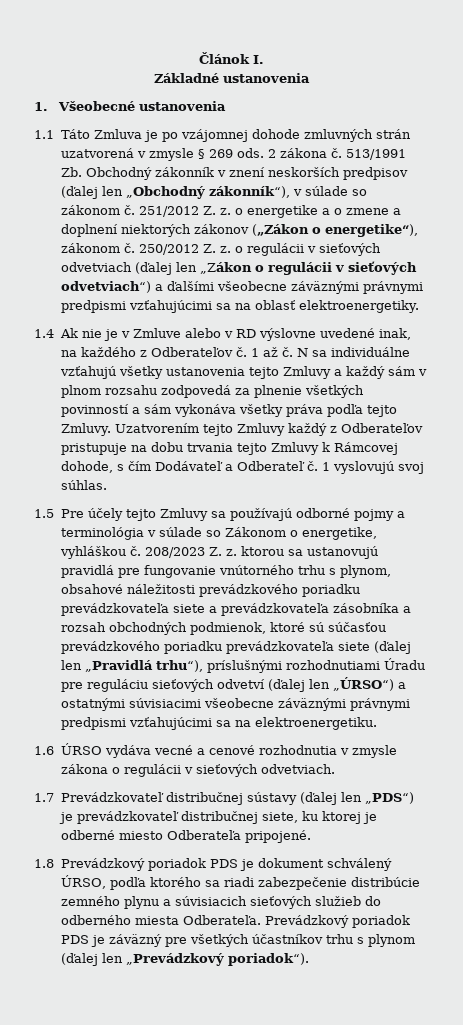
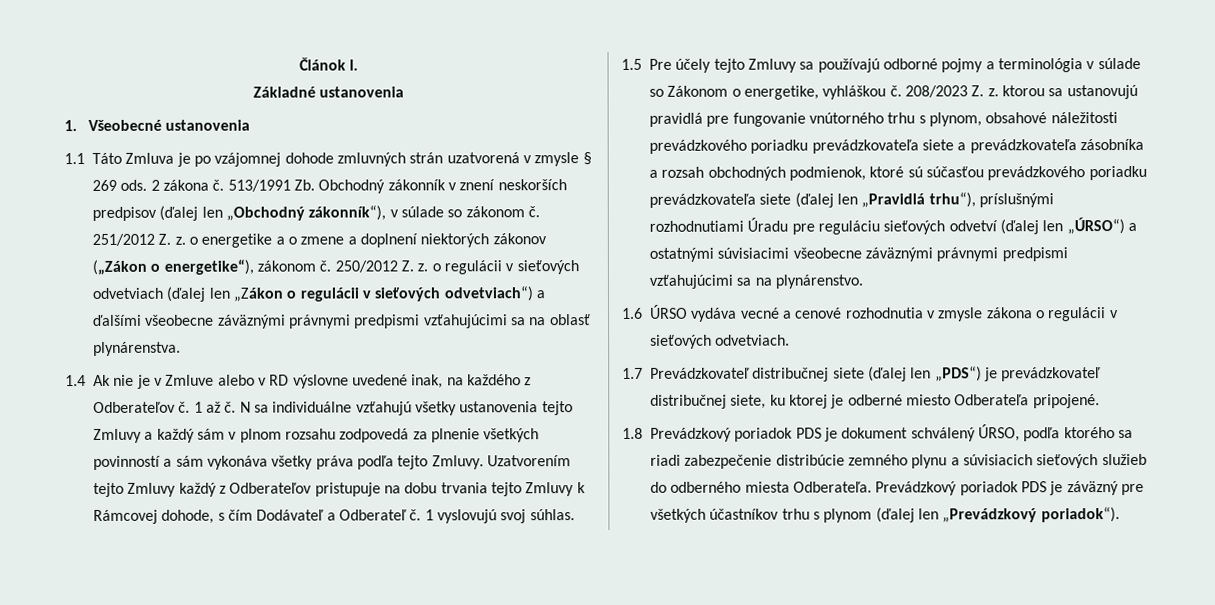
- 250/2012 Z. z. o regulácii v sieťových odvetviach (ďalej len „Zákon o regulácii v sieťových odvetviach“) a ďalšími všeobecne záväznými právnymi predpismi vzťahujúcimi sa na oblasť elektroenergetiky.
+ 250/2012 Z. z. o regulácii v sieťových odvetviach (ďalej len „Zákon o regulácii v sieťových odvetviach“) a ďalšími všeobecne záväznými právnymi predpismi vzťahujúcimi sa na oblasť plynárenstva.
- 208/2023 Z. z. ktorou sa ustanovujú pravidlá pre fungovanie vnútorného trhu s plynom, obsahové náležitosti prevádzkového poriadku prevádzkovateľa siete a prevádzkovateľa zásobníka a rozsah obchodných podmienok, ktoré sú súčasťou prevádzkového poriadku prevádzkovateľa siete (ďalej len „Pravidlá trhu“), príslušnými rozhodnutiami Úradu pre reguláciu sieťových odvetví (ďalej len „ÚRSO“) a ostatnými súvisiacimi všeobecne záväznými právnymi predpismi vzťahujúcimi sa na elektroenergetiku.
+ 208/2023 Z. z. ktorou sa ustanovujú pravidlá pre fungovanie vnútorného trhu s plynom, obsahové náležitosti prevádzkového poriadku prevádzkovateľa siete a prevádzkovateľa zásobníka a rozsah obchodných podmienok, ktoré sú súčasťou prevádzkového poriadku prevádzkovateľa siete (ďalej len „Pravidlá trhu“), príslušnými rozhodnutiami Úradu pre reguláciu sieťových odvetví (ďalej len „ÚRSO“) a ostatnými súvisiacimi všeobecne záväznými právnymi predpismi vzťahujúcimi sa na plynárenstvo.
- 1.7 Prevádzkovateľ distribučnej sústavy (ďalej len „PDS“) je prevádzkovateľ distribučnej siete, ku ktorej je odberné miesto Odberateľa pripojené.
+ 1.7 Prevádzkovateľ distribučnej siete (ďalej len „PDS“) je prevádzkovateľ distribučnej siete, ku ktorej je odberné miesto Odberateľa pripojené.

